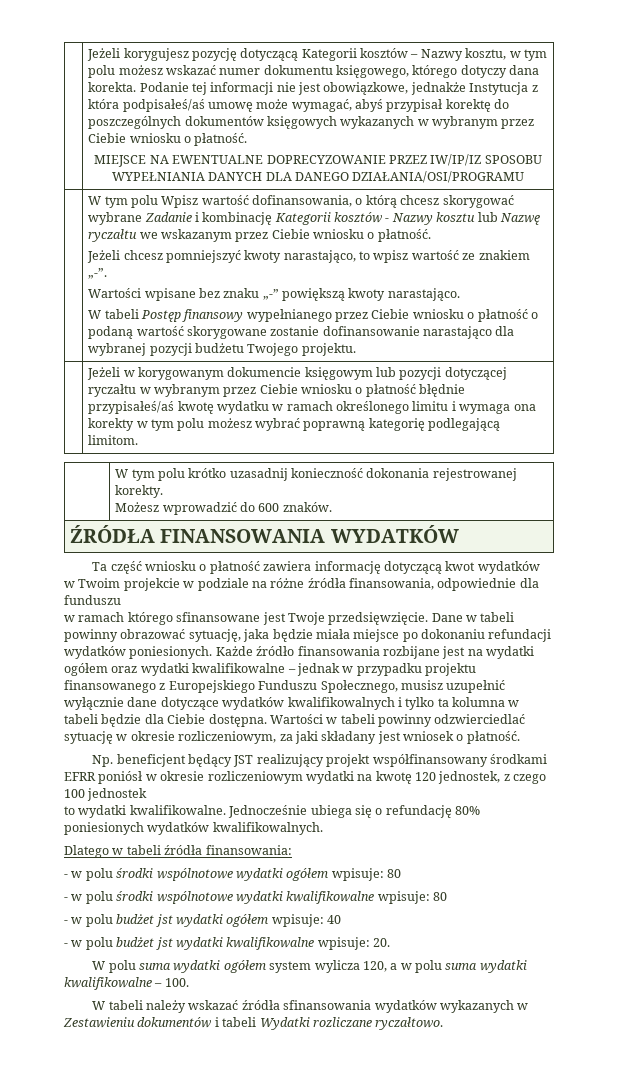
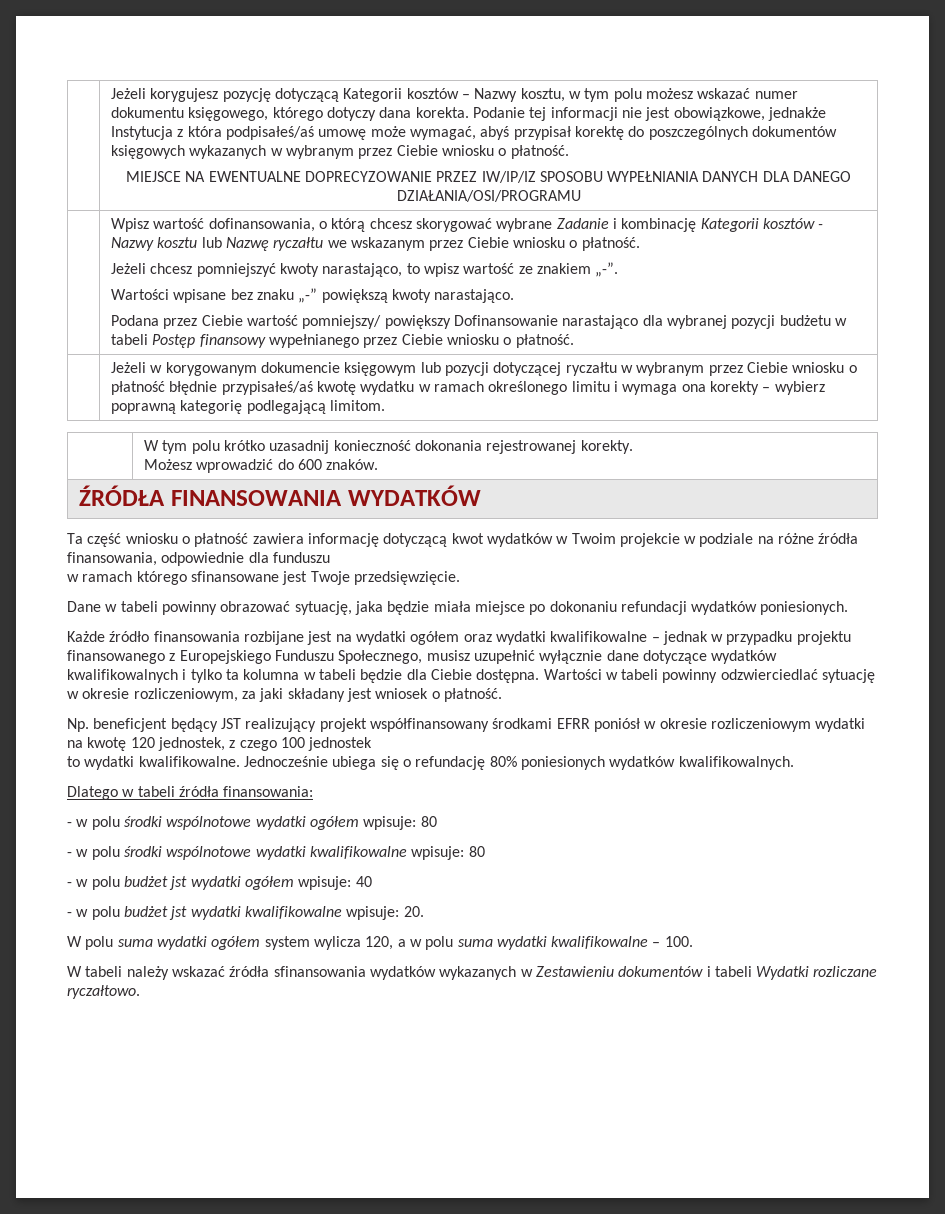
- W tym polu Wpisz wartość dofinansowania, o którą chcesz skorygować wybrane Zadanie i kombinację Kategorii kosztów - Nazwy kosztu lub Nazwę ryczałtu we wskazanym przez Ciebie wniosku o płatność.
+ Wpisz wartość dofinansowania, o którą chcesz skorygować wybrane Zadanie i kombinację Kategorii kosztów - Nazwy kosztu lub Nazwę ryczałtu we wskazanym przez Ciebie wniosku o płatność.
- W tabeli Postęp finansowy wypełnianego przez Ciebie wniosku o płatność o podaną wartość skorygowane zostanie dofinansowanie narastająco dla wybranej pozycji budżetu Twojego projektu.
+ Podana przez Ciebie wartość pomniejszy/ powiększy Dofinansowanie narastająco dla wybranej pozycji budżetu w tabeli Postęp finansowy wypełnianego przez Ciebie wniosku o płatność.
- | Jeżeli w korygowanym dokumencie księgowym lub pozycji dotyczącej ryczałtu w wybranym przez Ciebie wniosku o płatność błędnie przypisałeś/aś kwotę wydatku w ramach określonego limitu i wymaga ona korekty w tym polu możesz wybrać poprawną kategorię podlegającą limitom.
+ | Jeżeli w korygowanym dokumencie księgowym lub pozycji dotyczącej ryczałtu w wybranym przez Ciebie wniosku o płatność błędnie przypisałeś/aś kwotę wydatku w ramach określonego limitu i wymaga ona korekty – wybierz poprawną kategorię podlegającą limitom.
- w ramach którego sfinansowane jest Twoje przedsięwzięcie. Dane w tabeli powinny obrazować sytuację, jaka będzie miała miejsce po dokonaniu refundacji wydatków poniesionych. Każde źródło finansowania rozbijane jest na wydatki ogółem oraz wydatki kwalifikowalne – jednak w przypadku projektu finansowanego z Europejskiego Funduszu Społecznego, musisz uzupełnić wyłącznie dane dotyczące wydatków kwalifikowalnych i tylko ta kolumna w tabeli będzie dla Ciebie dostępna.
+ w ramach którego sfinansowane jest Twoje przedsięwzięcie.
+ Dane w tabeli powinny obrazować sytuację, jaka będzie miała miejsce po dokonaniu refundacji wydatków poniesionych.
+ Każde źródło finansowania rozbijane jest na wydatki ogółem oraz wydatki kwalifikowalne – jednak w przypadku projektu finansowanego z Europejskiego Funduszu Społecznego, musisz uzupełnić wyłącznie dane dotyczące wydatków kwalifikowalnych i tylko ta kolumna w tabeli będzie dla Ciebie dostępna.

